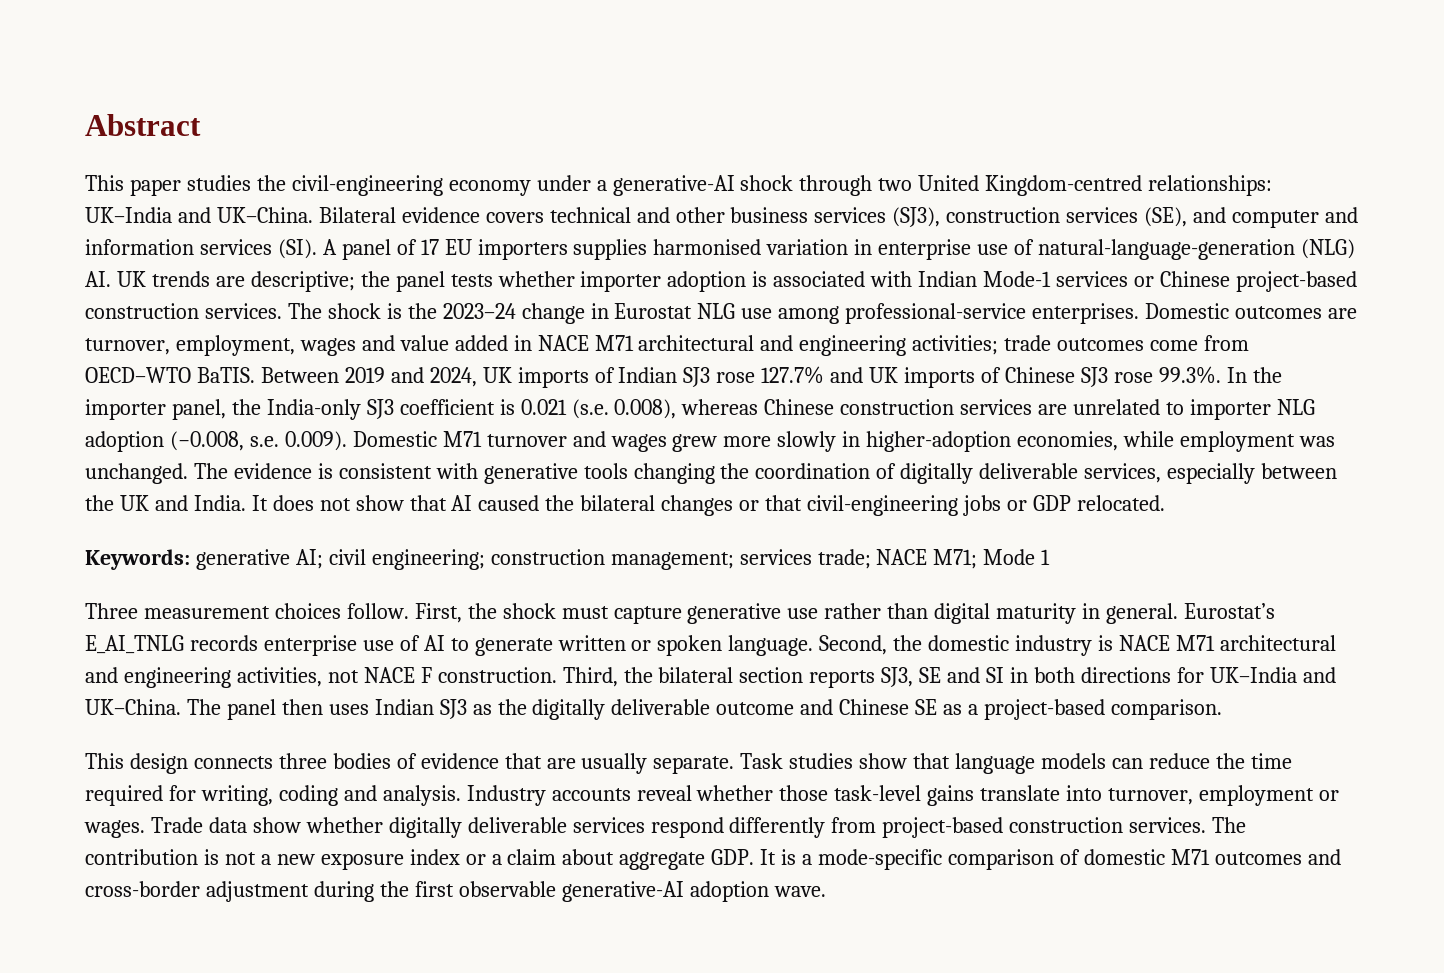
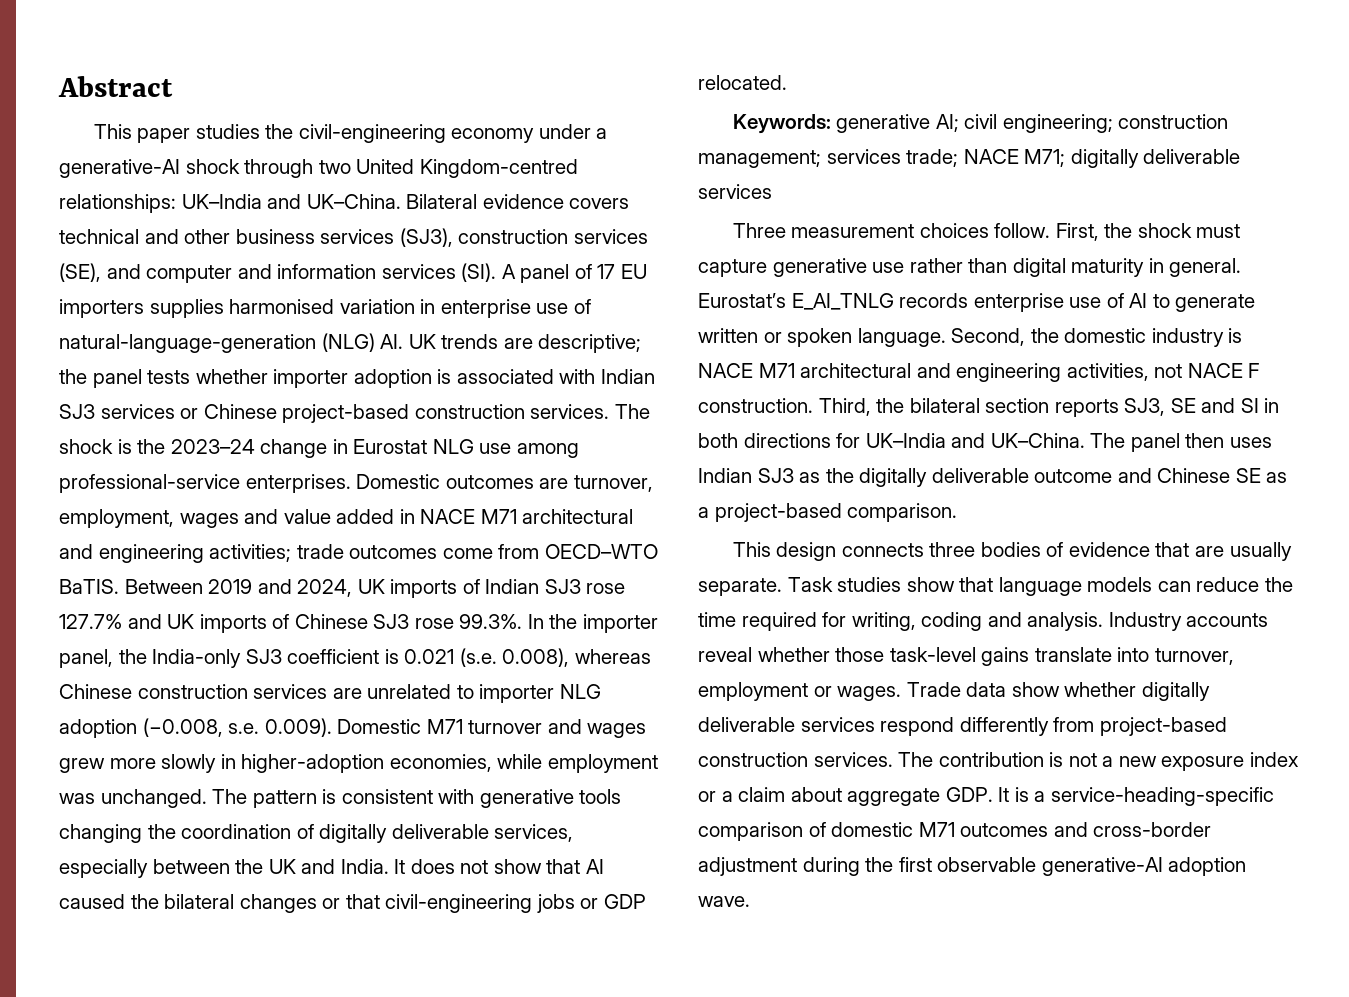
- Bilateral evidence covers technical and other business services (SJ3), construction services (SE), and computer and information services (SI). A panel of 17 EU importers supplies harmonised variation in enterprise use of natural-language-generation (NLG) AI. UK trends are descriptive; the panel tests whether importer adoption is associated with Indian Mode-1 services or Chinese project-based construction services.
+ Bilateral evidence covers technical and other business services (SJ3), construction services (SE), and computer and information services (SI). A panel of 17 EU importers supplies harmonised variation in enterprise use of natural-language-generation (NLG) AI. UK trends are descriptive; the panel tests whether importer adoption is associated with Indian SJ3 services or Chinese project-based construction services.
- The evidence is consistent with generative tools changing the coordination of digitally deliverable services, especially between the UK and India.
+ The pattern is consistent with generative tools changing the coordination of digitally deliverable services, especially between the UK and India.
- Keywords: generative AI; civil engineering; construction management; services trade; NACE M71; Mode 1
+ Keywords: generative AI; civil engineering; construction management; services trade; NACE M71; digitally deliverable services
- The contribution is not a new exposure index or a claim about aggregate GDP. It is a mode-specific comparison of domestic M71 outcomes and cross-border adjustment during the first observable generative-AI adoption wave.
+ The contribution is not a new exposure index or a claim about aggregate GDP. It is a service-heading-specific comparison of domestic M71 outcomes and cross-border adjustment during the first observable generative-AI adoption wave.

